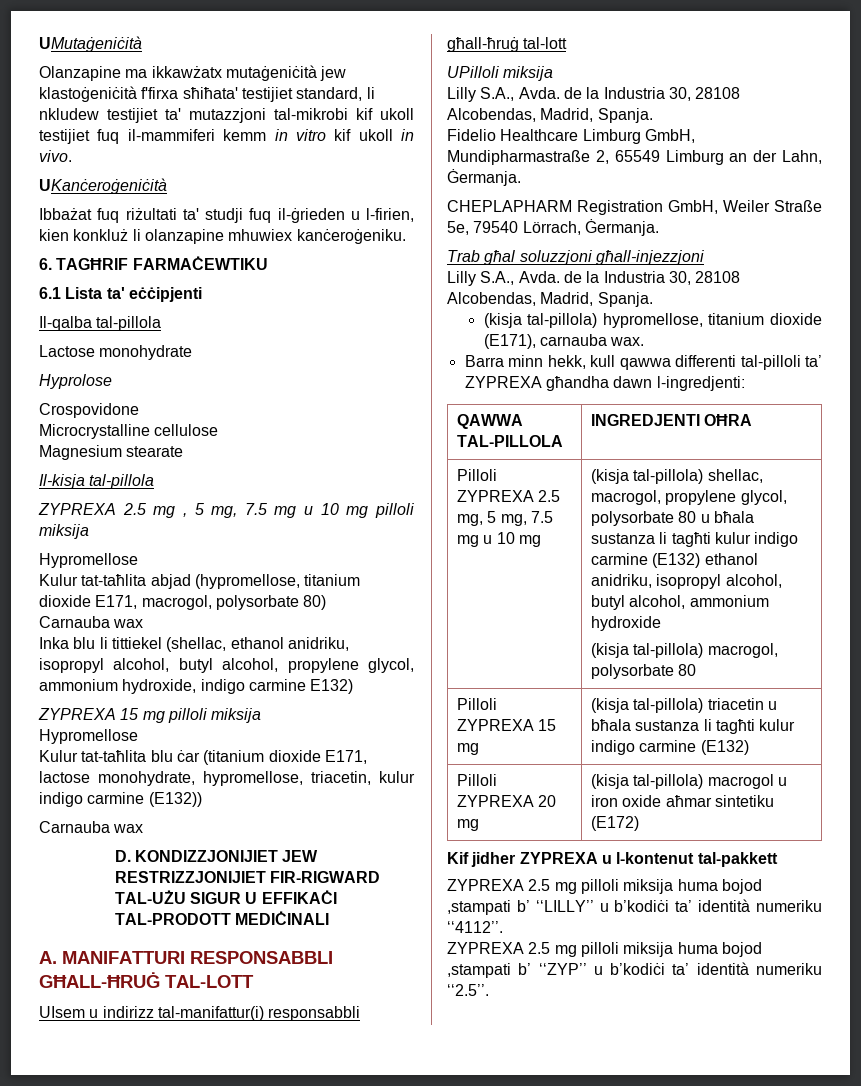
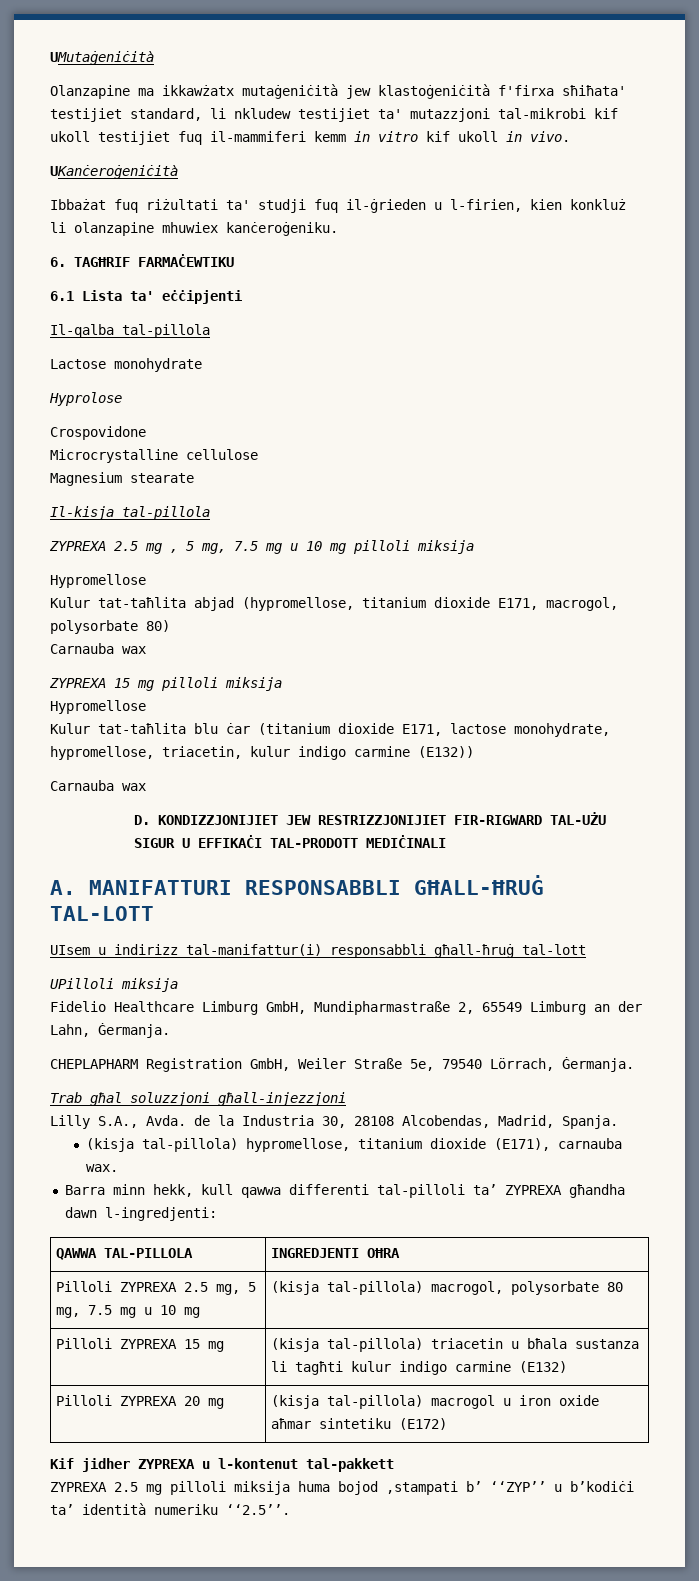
- Inka blu li tittiekel (shellac, ethanol anidriku, isopropyl alcohol, butyl alcohol, propylene glycol, ammonium hydroxide, indigo carmine E132)
  UPilloli miksija
- Lilly S.A., Avda. de la Industria 30, 28108 Alcobendas, Madrid, Spanja.
- (kisja tal-pillola) shellac, macrogol, propylene glycol, polysorbate 80 u bħala sustanza li tagħti kulur indigo carmine (E132) ethanol anidriku, isopropyl alcohol, butyl alcohol, ammonium hydroxide
- ZYPREXA 2.5 mg pilloli miksija huma bojod ,stampati b’ ‘‘LILLY’’ u b’kodiċi ta’ identità numeriku ‘‘4112’’.

